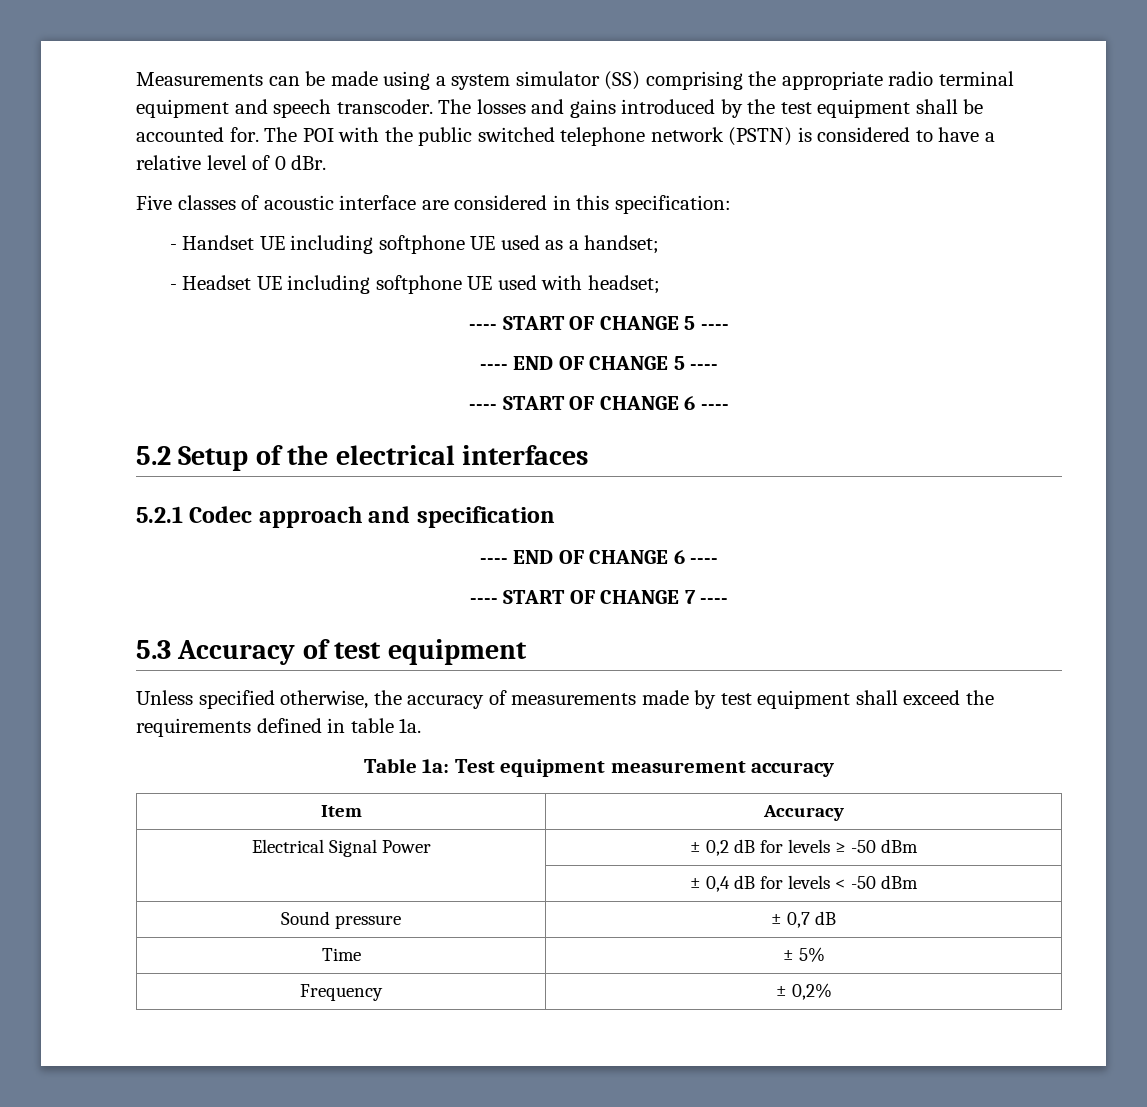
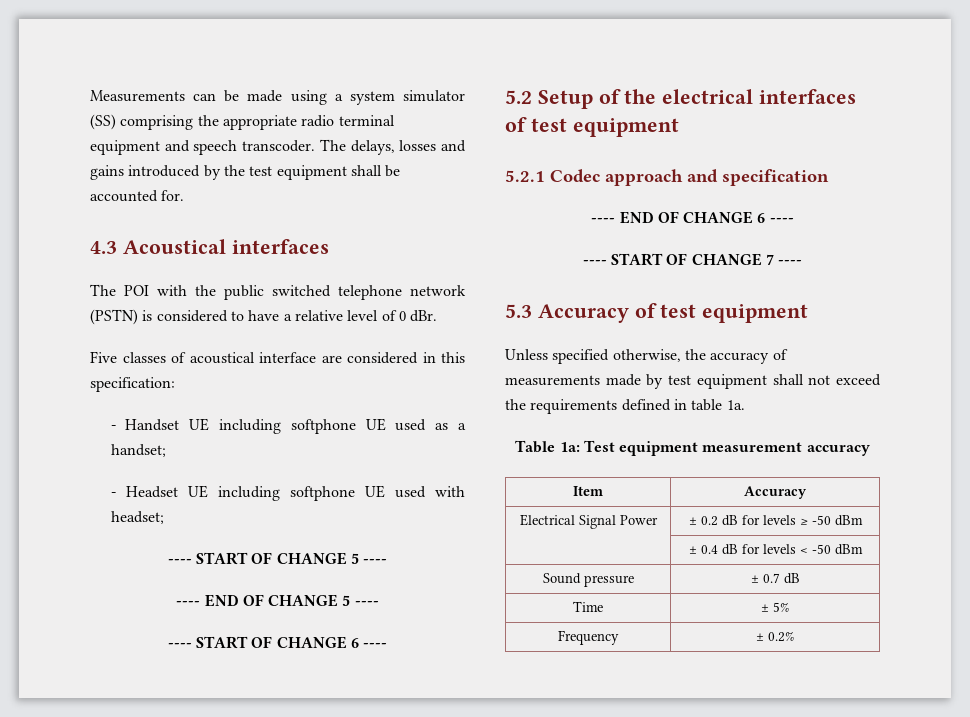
- The losses and gains introduced by the test equipment shall be accounted for. The POI with the public switched telephone network (PSTN) is considered to have a relative level of 0 dBr.
+ The delays, losses and gains introduced by the test equipment shall be accounted for.
+ 4.3 Acoustical interfaces
+ The POI with the public switched telephone network (PSTN) is considered to have a relative level of 0 dBr.
- Five classes of acoustic interface are considered in this specification:
+ Five classes of acoustical interface are considered in this specification:
- 5.2 Setup of the electrical interfaces
+ 5.2 Setup of the electrical interfaces of test equipment
- Unless specified otherwise, the accuracy of measurements made by test equipment shall exceed the requirements defined in table 1a.
+ Unless specified otherwise, the accuracy of measurements made by test equipment shall not exceed the requirements defined in table 1a.
- Electrical Signal Power | ± 0,2 dB for levels ≥ -50 dBm
+ Electrical Signal Power | ± 0.2 dB for levels ≥ -50 dBm
- | ± 0,4 dB for levels < -50 dBm
+ | ± 0.4 dB for levels < -50 dBm
- Sound pressure | ± 0,7 dB
+ Sound pressure | ± 0.7 dB
- Frequency | ± 0,2%
+ Frequency | ± 0.2%

